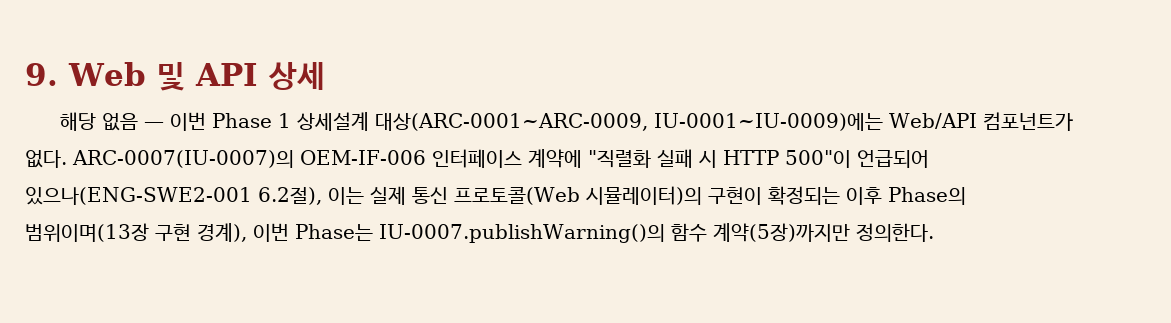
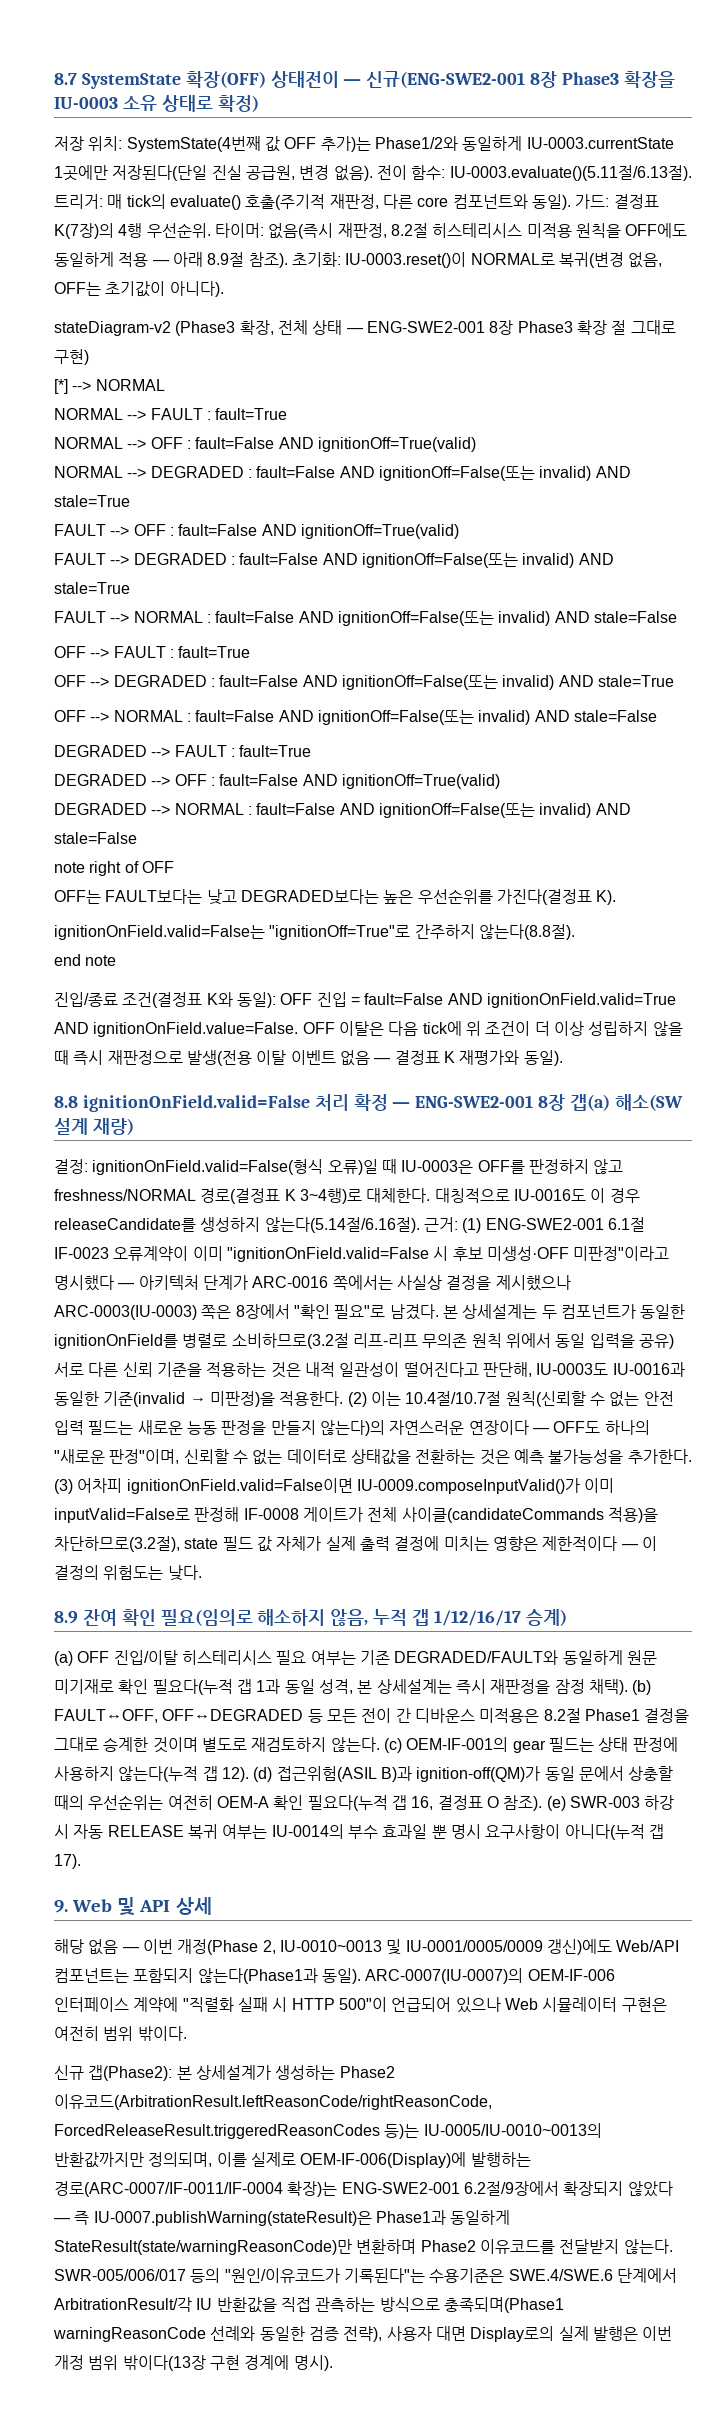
+ 8.7 SystemState 확장(OFF) 상태전이 — 신규(ENG-SWE2-001 8장 Phase3 확장을 IU-0003 소유 상태로 확정)
+ 저장 위치: SystemState(4번째 값 OFF 추가)는 Phase1/2와 동일하게 IU-0003.currentState 1곳에만 저장된다(단일 진실 공급원, 변경 없음). 전이 함수: IU-0003.evaluate()(5.11절/6.13절). 트리거: 매 tick의 evaluate() 호출(주기적 재판정, 다른 core 컴포넌트와 동일). 가드: 결정표 K(7장)의 4행 우선순위. 타이머: 없음(즉시 재판정, 8.2절 히스테리시스 미적용 원칙을 OFF에도 동일하게 적용 — 아래 8.9절 참조). 초기화: IU-0003.reset()이 NORMAL로 복귀(변경 없음, OFF는 초기값이 아니다).
+ stateDiagram-v2 (Phase3 확장, 전체 상태 — ENG-SWE2-001 8장 Phase3 확장 절 그대로 구현)
+ [*] --> NORMAL
+ NORMAL --> FAULT : fault=True
+ NORMAL --> OFF : fault=False AND ignitionOff=True(valid)
+ NORMAL --> DEGRADED : fault=False AND ignitionOff=False(또는 invalid) AND stale=True
+ FAULT --> OFF : fault=False AND ignitionOff=True(valid)
+ FAULT --> DEGRADED : fault=False AND ignitionOff=False(또는 invalid) AND stale=True
+ FAULT --> NORMAL : fault=False AND ignitionOff=False(또는 invalid) AND stale=False
+ OFF --> FAULT : fault=True
+ OFF --> DEGRADED : fault=False AND ignitionOff=False(또는 invalid) AND stale=True
+ OFF --> NORMAL : fault=False AND ignitionOff=False(또는 invalid) AND stale=False
+ DEGRADED --> FAULT : fault=True
+ DEGRADED --> OFF : fault=False AND ignitionOff=True(valid)
+ DEGRADED --> NORMAL : fault=False AND ignitionOff=False(또는 invalid) AND stale=False
+ note right of OFF
+ OFF는 FAULT보다는 낮고 DEGRADED보다는 높은 우선순위를 가진다(결정표 K).
+ ignitionOnField.valid=False는 "ignitionOff=True"로 간주하지 않는다(8.8절).
+ end note
+ 진입/종료 조건(결정표 K와 동일): OFF 진입 = fault=False AND ignitionOnField.valid=True AND ignitionOnField.value=False. OFF 이탈은 다음 tick에 위 조건이 더 이상 성립하지 않을 때 즉시 재판정으로 발생(전용 이탈 이벤트 없음 — 결정표 K 재평가와 동일).
+ 8.8 ignitionOnField.valid=False 처리 확정 — ENG-SWE2-001 8장 갭(a) 해소(SW 설계 재량)
+ 결정: ignitionOnField.valid=False(형식 오류)일 때 IU-0003은 OFF를 판정하지 않고 freshness/NORMAL 경로(결정표 K 3~4행)로 대체한다. 대칭적으로 IU-0016도 이 경우 releaseCandidate를 생성하지 않는다(5.14절/6.16절). 근거: (1) ENG-SWE2-001 6.1절 IF-0023 오류계약이 이미 "ignitionOnField.valid=False 시 후보 미생성·OFF 미판정"이라고 명시했다 — 아키텍처 단계가 ARC-0016 쪽에서는 사실상 결정을 제시했으나 ARC-0003(IU-0003) 쪽은 8장에서 "확인 필요"로 남겼다. 본 상세설계는 두 컴포넌트가 동일한 ignitionOnField를 병렬로 소비하므로(3.2절 리프-리프 무의존 원칙 위에서 동일 입력을 공유) 서로 다른 신뢰 기준을 적용하는 것은 내적 일관성이 떨어진다고 판단해, IU-0003도 IU-0016과 동일한 기준(invalid → 미판정)을 적용한다. (2) 이는 10.4절/10.7절 원칙(신뢰할 수 없는 안전 입력 필드는 새로운 능동 판정을 만들지 않는다)의 자연스러운 연장이다 — OFF도 하나의 "새로운 판정"이며, 신뢰할 수 없는 데이터로 상태값을 전환하는 것은 예측 불가능성을 추가한다. (3) 어차피 ignitionOnField.valid=False이면 IU-0009.composeInputValid()가 이미 inputValid=False로 판정해 IF-0008 게이트가 전체 사이클(candidateCommands 적용)을 차단하므로(3.2절), state 필드 값 자체가 실제 출력 결정에 미치는 영향은 제한적이다 — 이 결정의 위험도는 낮다.
+ 8.9 잔여 확인 필요(임의로 해소하지 않음, 누적 갭 1/12/16/17 승계)
+ (a) OFF 진입/이탈 히스테리시스 필요 여부는 기존 DEGRADED/FAULT와 동일하게 원문 미기재로 확인 필요다(누적 갭 1과 동일 성격, 본 상세설계는 즉시 재판정을 잠정 채택). (b) FAULT↔OFF, OFF↔DEGRADED 등 모든 전이 간 디바운스 미적용은 8.2절 Phase1 결정을 그대로 승계한 것이며 별도로 재검토하지 않는다. (c) OEM-IF-001의 gear 필드는 상태 판정에 사용하지 않는다(누적 갭 12). (d) 접근위험(ASIL B)과 ignition-off(QM)가 동일 문에서 상충할 때의 우선순위는 여전히 OEM-A 확인 필요다(누적 갭 16, 결정표 O 참조). (e) SWR-003 하강 시 자동 RELEASE 복귀 여부는 IU-0014의 부수 효과일 뿐 명시 요구사항이 아니다(누적 갭 17).
- 해당 없음 — 이번 Phase 1 상세설계 대상(ARC-0001~ARC-0009, IU-0001~IU-0009)에는 Web/API 컴포넌트가 없다.
+ 해당 없음 — 이번 개정(Phase 2, IU-0010~0013 및 IU-0001/0005/0009 갱신)에도 Web/API 컴포넌트는 포함되지 않는다(Phase1과 동일).
- ARC-0007(IU-0007)의 OEM-IF-006 인터페이스 계약에 "직렬화 실패 시 HTTP 500"이 언급되어 있으나(ENG-SWE2-001 6.2절), 이는 실제 통신 프로토콜(Web 시뮬레이터)의 구현이 확정되는 이후 Phase의 범위이며(13장 구현 경계), 이번 Phase는 IU-0007.publishWarning()의 함수 계약(5장)까지만 정의한다.
+ ARC-0007(IU-0007)의 OEM-IF-006 인터페이스 계약에 "직렬화 실패 시 HTTP 500"이 언급되어 있으나 Web 시뮬레이터 구현은 여전히 범위 밖이다.
+ 신규 갭(Phase2): 본 상세설계가 생성하는 Phase2 이유코드(ArbitrationResult.leftReasonCode/rightReasonCode, ForcedReleaseResult.triggeredReasonCodes 등)는 IU-0005/IU-0010~0013의 반환값까지만 정의되며, 이를 실제로 OEM-IF-006(Display)에 발행하는 경로(ARC-0007/IF-0011/IF-0004 확장)는 ENG-SWE2-001 6.2절/9장에서 확장되지 않았다 — 즉 IU-0007.publishWarning(stateResult)은 Phase1과 동일하게 StateResult(state/warningReasonCode)만 변환하며 Phase2 이유코드를 전달받지 않는다. SWR-005/006/017 등의 "원인/이유코드가 기록된다"는 수용기준은 SWE.4/SWE.6 단계에서 ArbitrationResult/각 IU 반환값을 직접 관측하는 방식으로 충족되며(Phase1 warningReasonCode 선례와 동일한 검증 전략), 사용자 대면 Display로의 실제 발행은 이번 개정 범위 밖이다(13장 구현 경계에 명시).

